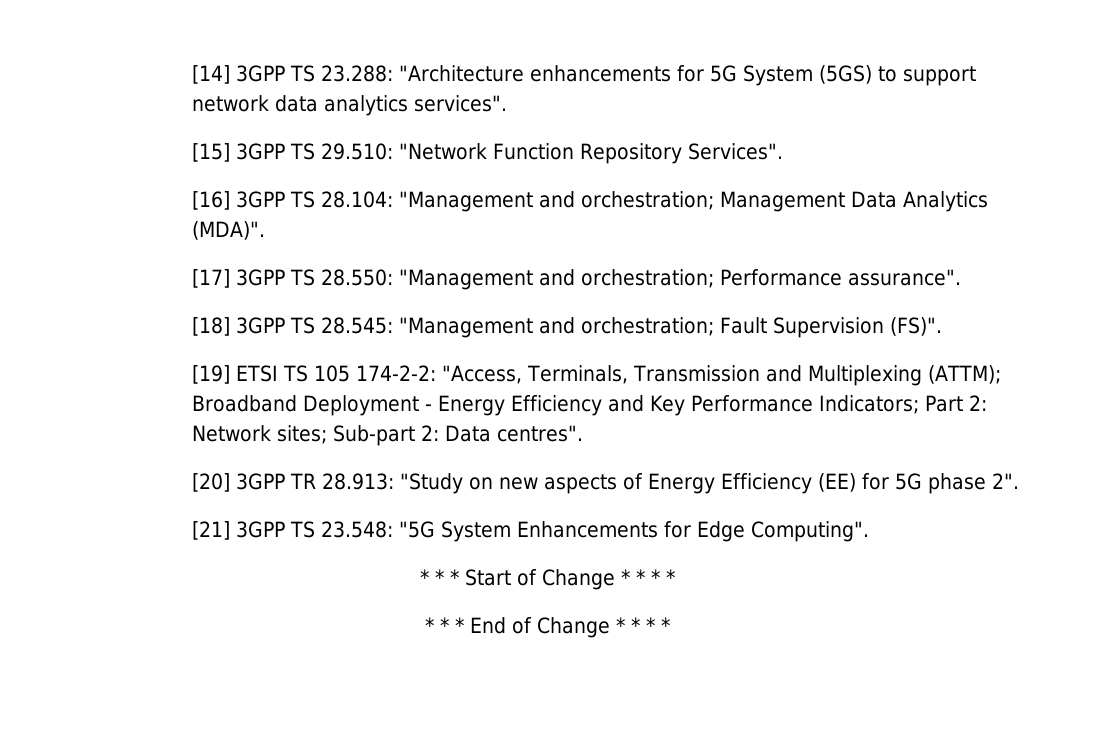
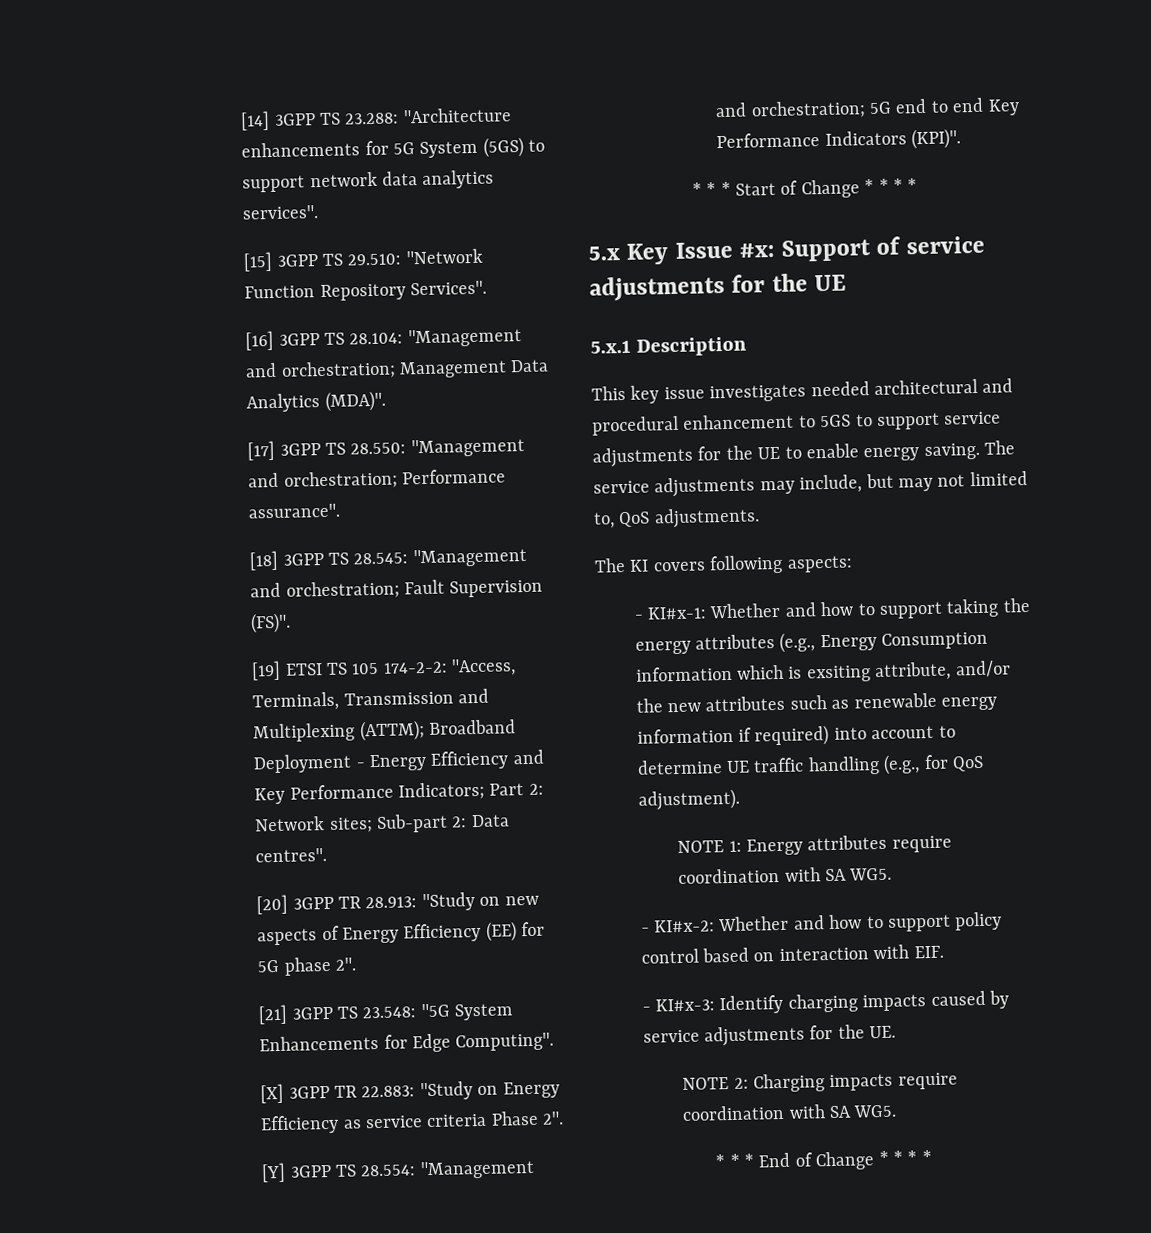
+ [X] 3GPP TR 22.883: "Study on Energy Efficiency as service criteria Phase 2".
+ [Y] 3GPP TS 28.554: "Management and orchestration; 5G end to end Key Performance Indicators (KPI)".
+ 5.x Key Issue #x: Support of service adjustments for the UE
+ 5.x.1 Description
+ This key issue investigates needed architectural and procedural enhancement to 5GS to support service adjustments for the UE to enable energy saving. The service adjustments may include, but may not limited to, QoS adjustments.
+ The KI covers following aspects:
+ - KI#x-1: Whether and how to support taking the energy attributes (e.g., Energy Consumption information which is exsiting attribute, and/or the new attributes such as renewable energy information if required) into account to determine UE traffic handling (e.g., for QoS adjustment).
+ NOTE 1: Energy attributes require coordination with SA WG5.
+ - KI#x-2: Whether and how to support policy control based on interaction with EIF.
+ - KI#x-3: Identify charging impacts caused by service adjustments for the UE.
+ NOTE 2: Charging impacts require coordination with SA WG5.

